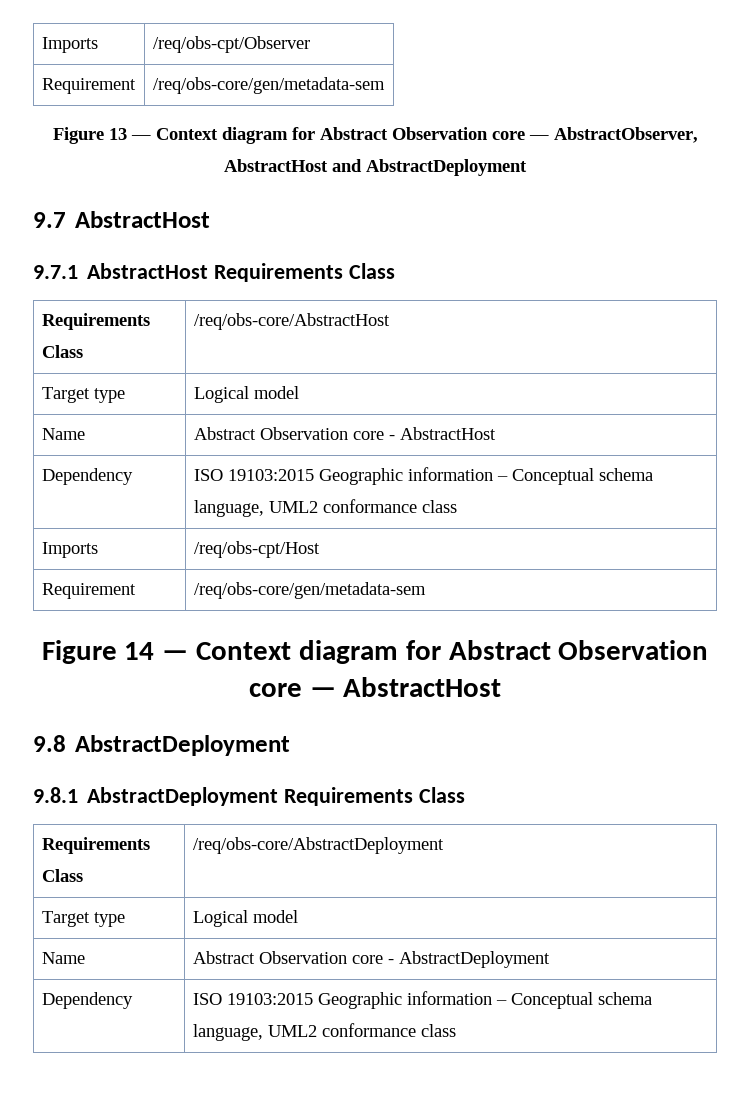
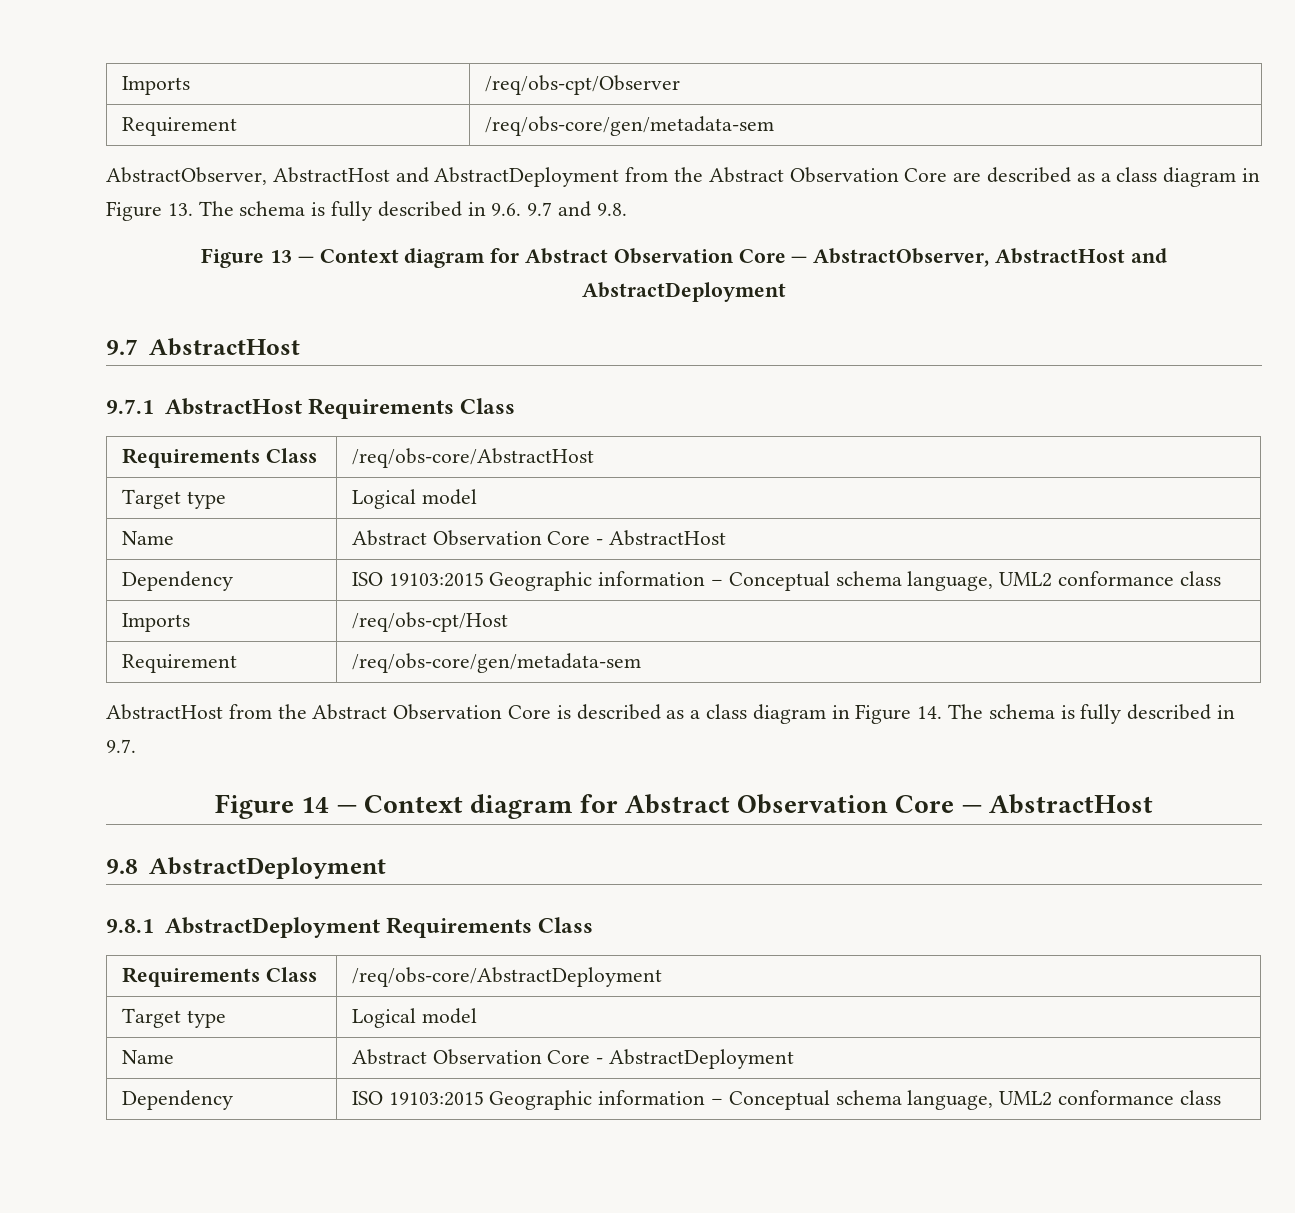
+ AbstractObserver, AbstractHost and AbstractDeployment from the Abstract Observation Core are described as a class diagram in Figure 13. The schema is fully described in 9.6. 9.7 and 9.8.
- Figure 13 — Context diagram for Abstract Observation core — AbstractObserver, AbstractHost and AbstractDeployment
+ Figure 13 — Context diagram for Abstract Observation Core — AbstractObserver, AbstractHost and AbstractDeployment
- Name | Abstract Observation core - AbstractHost
+ Name | Abstract Observation Core - AbstractHost
+ AbstractHost from the Abstract Observation Core is described as a class diagram in Figure 14. The schema is fully described in 9.7.
- Figure 14 — Context diagram for Abstract Observation core — AbstractHost
+ Figure 14 — Context diagram for Abstract Observation Core — AbstractHost
- Name | Abstract Observation core - AbstractDeployment
+ Name | Abstract Observation Core - AbstractDeployment

